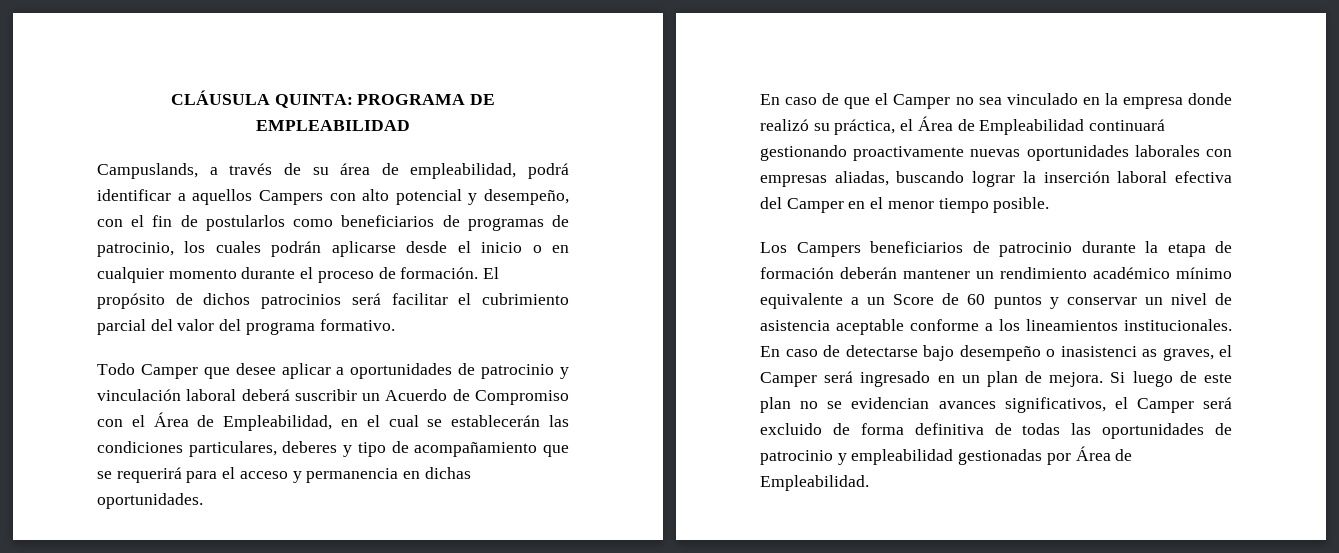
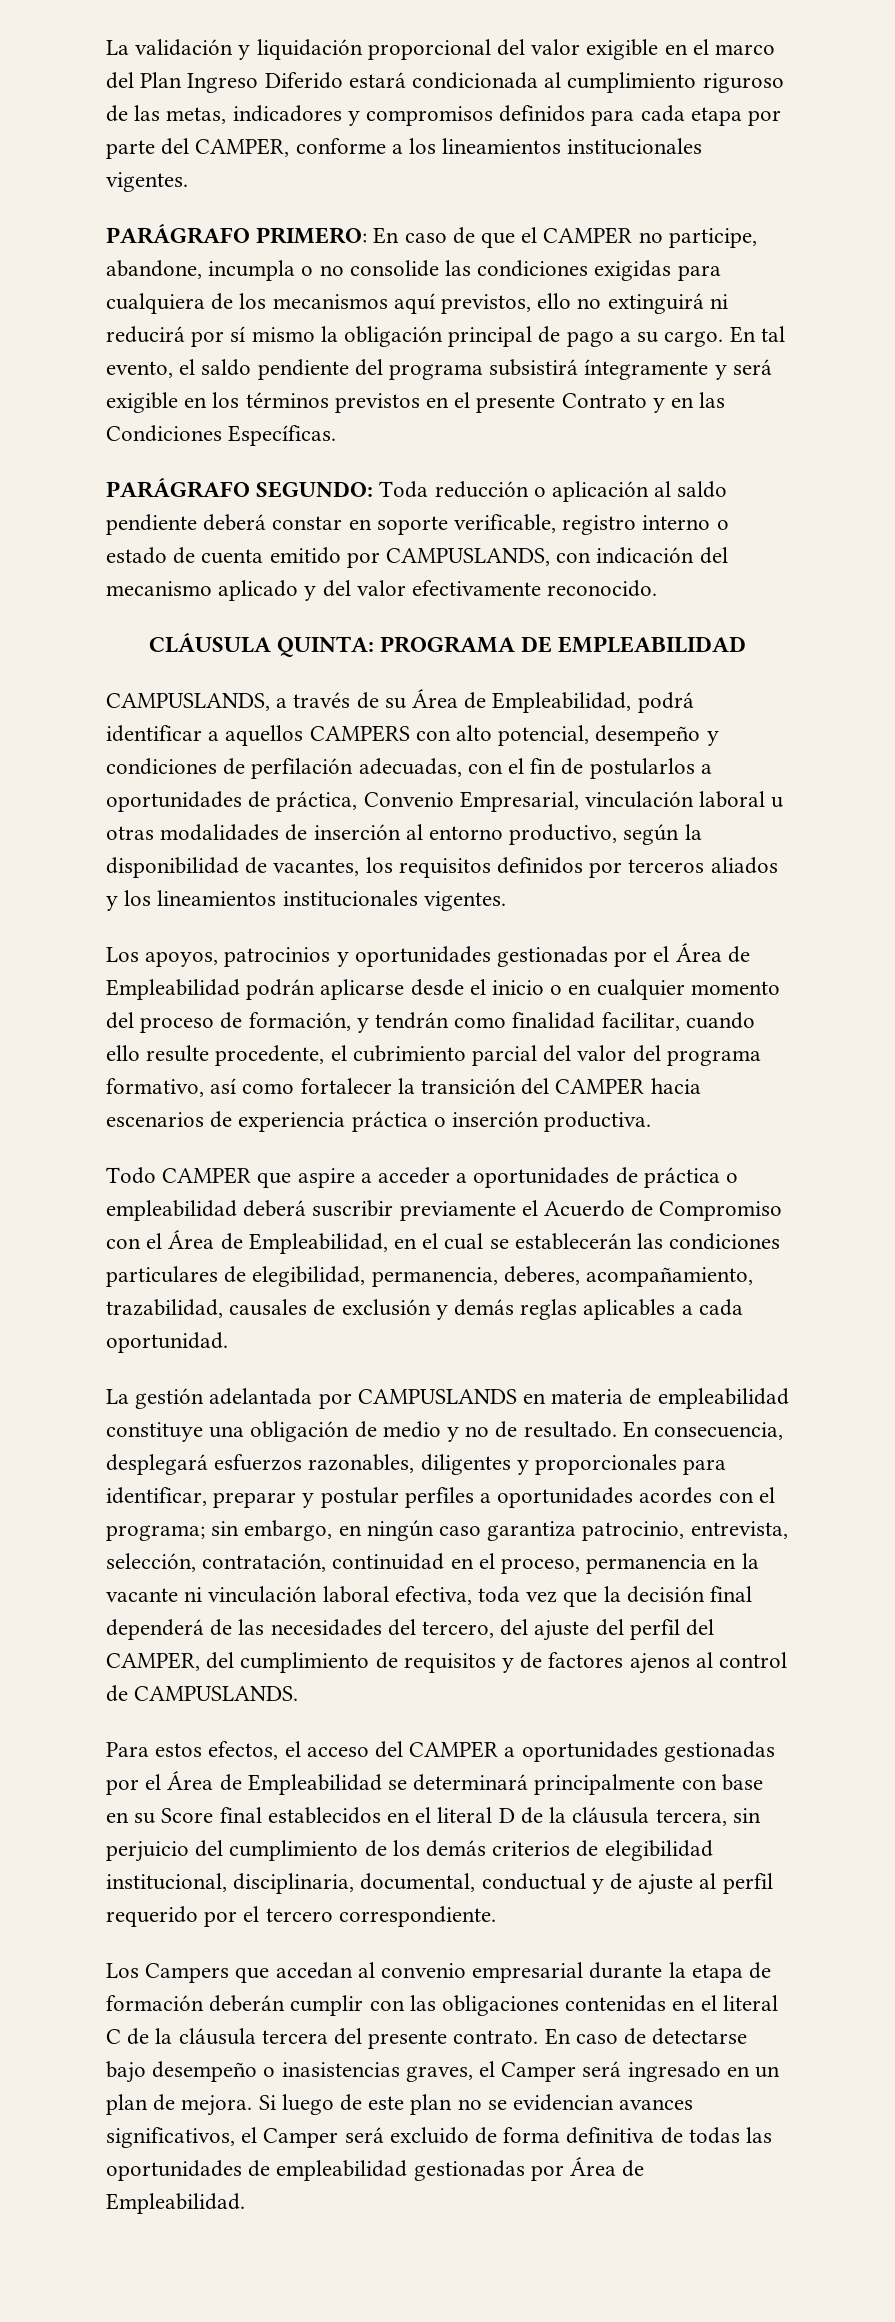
+ La validación y liquidación proporcional del valor exigible en el marco del Plan Ingreso Diferido estará condicionada al cumplimiento riguroso de las metas, indicadores y compromisos definidos para cada etapa por parte del CAMPER, conforme a los lineamientos institucionales vigentes.
+ PARÁGRAFO PRIMERO: En caso de que el CAMPER no participe, abandone, incumpla o no consolide las condiciones exigidas para cualquiera de los mecanismos aquí previstos, ello no extinguirá ni reducirá por sí mismo la obligación principal de pago a su cargo. En tal evento, el saldo pendiente del programa subsistirá íntegramente y será exigible en los términos previstos en el presente Contrato y en las Condiciones Específicas.
+ PARÁGRAFO SEGUNDO: Toda reducción o aplicación al saldo pendiente deberá constar en soporte verificable, registro interno o estado de cuenta emitido por CAMPUSLANDS, con indicación del mecanismo aplicado y del valor efectivamente reconocido.
- Campuslands, a través de su área de empleabilidad, podrá identificar a aquellos Campers con alto potencial y desempeño, con el fin de postularlos como beneficiarios de programas de patrocinio, los cuales podrán aplicarse desde el inicio o en cualquier momento durante el proceso de formación. El propósito de dichos patrocinios será facilitar el cubrimiento parcial del valor del programa formativo.
- Todo Camper que desee aplicar a oportunidades de patrocinio y vinculación laboral deberá suscribir un Acuerdo de Compromiso con el Área de Empleabilidad, en el cual se establecerán las condiciones particulares, deberes y tipo de acompañamiento que se requerirá para el acceso y permanencia en dichas oportunidades.
- En caso de que el Camper no sea vinculado en la empresa donde realizó su práctica, el Área de Empleabilidad continuará gestionando proactivamente nuevas oportunidades laborales con empresas aliadas, buscando lograr la inserción laboral efectiva del Camper en el menor tiempo posible.
- Los Campers beneficiarios de patrocinio durante la etapa de formación deberán mantener un rendimiento académico mínimo equivalente a un Score de 60 puntos y conservar un nivel de asistencia aceptable conforme a los lineamientos institucionales.
+ CAMPUSLANDS, a través de su Área de Empleabilidad, podrá identificar a aquellos CAMPERS con alto potencial, desempeño y condiciones de perfilación adecuadas, con el fin de postularlos a oportunidades de práctica, Convenio Empresarial, vinculación laboral u otras modalidades de inserción al entorno productivo, según la disponibilidad de vacantes, los requisitos definidos por terceros aliados y los lineamientos institucionales vigentes.
+ Los apoyos, patrocinios y oportunidades gestionadas por el Área de Empleabilidad podrán aplicarse desde el inicio o en cualquier momento del proceso de formación, y tendrán como finalidad facilitar, cuando ello resulte procedente, el cubrimiento parcial del valor del programa formativo, así como fortalecer la transición del CAMPER hacia escenarios de experiencia práctica o inserción productiva.
+ Todo CAMPER que aspire a acceder a oportunidades de práctica o empleabilidad deberá suscribir previamente el Acuerdo de Compromiso con el Área de Empleabilidad, en el cual se establecerán las condiciones particulares de elegibilidad, permanencia, deberes, acompañamiento, trazabilidad, causales de exclusión y demás reglas aplicables a cada oportunidad.
+ La gestión adelantada por CAMPUSLANDS en materia de empleabilidad constituye una obligación de medio y no de resultado. En consecuencia, desplegará esfuerzos razonables, diligentes y proporcionales para identificar, preparar y postular perfiles a oportunidades acordes con el programa; sin embargo, en ningún caso garantiza patrocinio, entrevista, selección, contratación, continuidad en el proceso, permanencia en la vacante ni vinculación laboral efectiva, toda vez que la decisión final dependerá de las necesidades del tercero, del ajuste del perfil del CAMPER, del cumplimiento de requisitos y de factores ajenos al control de CAMPUSLANDS.
+ Para estos efectos, el acceso del CAMPER a oportunidades gestionadas por el Área de Empleabilidad se determinará principalmente con base en su Score final establecidos en el literal D de la cláusula tercera, sin perjuicio del cumplimiento de los demás criterios de elegibilidad institucional, disciplinaria, documental, conductual y de ajuste al perfil requerido por el tercero correspondiente.
+ Los Campers que accedan al convenio empresarial durante la etapa de formación deberán cumplir con las obligaciones contenidas en el literal C de la cláusula tercera del presente contrato.
- En caso de detectarse bajo desempeño o inasistenci as graves, el Camper será ingresado en un plan de mejora.
+ En caso de detectarse bajo desempeño o inasistencias graves, el Camper será ingresado en un plan de mejora.
- Si luego de este plan no se evidencian avances significativos, el Camper será excluido de forma definitiva de todas las oportunidades de patrocinio y empleabilidad gestionadas por Área de Empleabilidad.
+ Si luego de este plan no se evidencian avances significativos, el Camper será excluido de forma definitiva de todas las oportunidades de empleabilidad gestionadas por Área de Empleabilidad.

